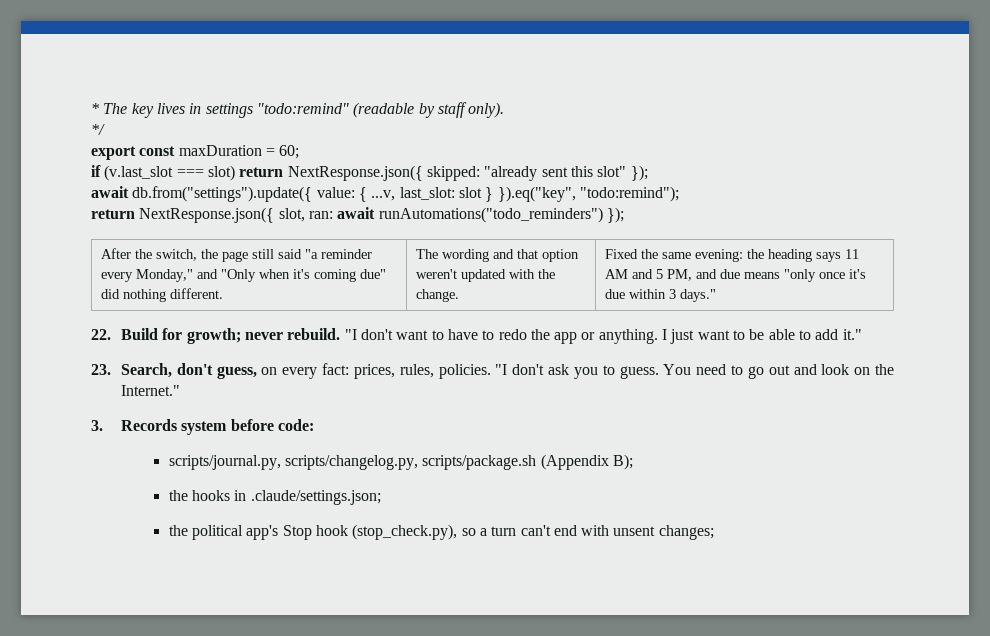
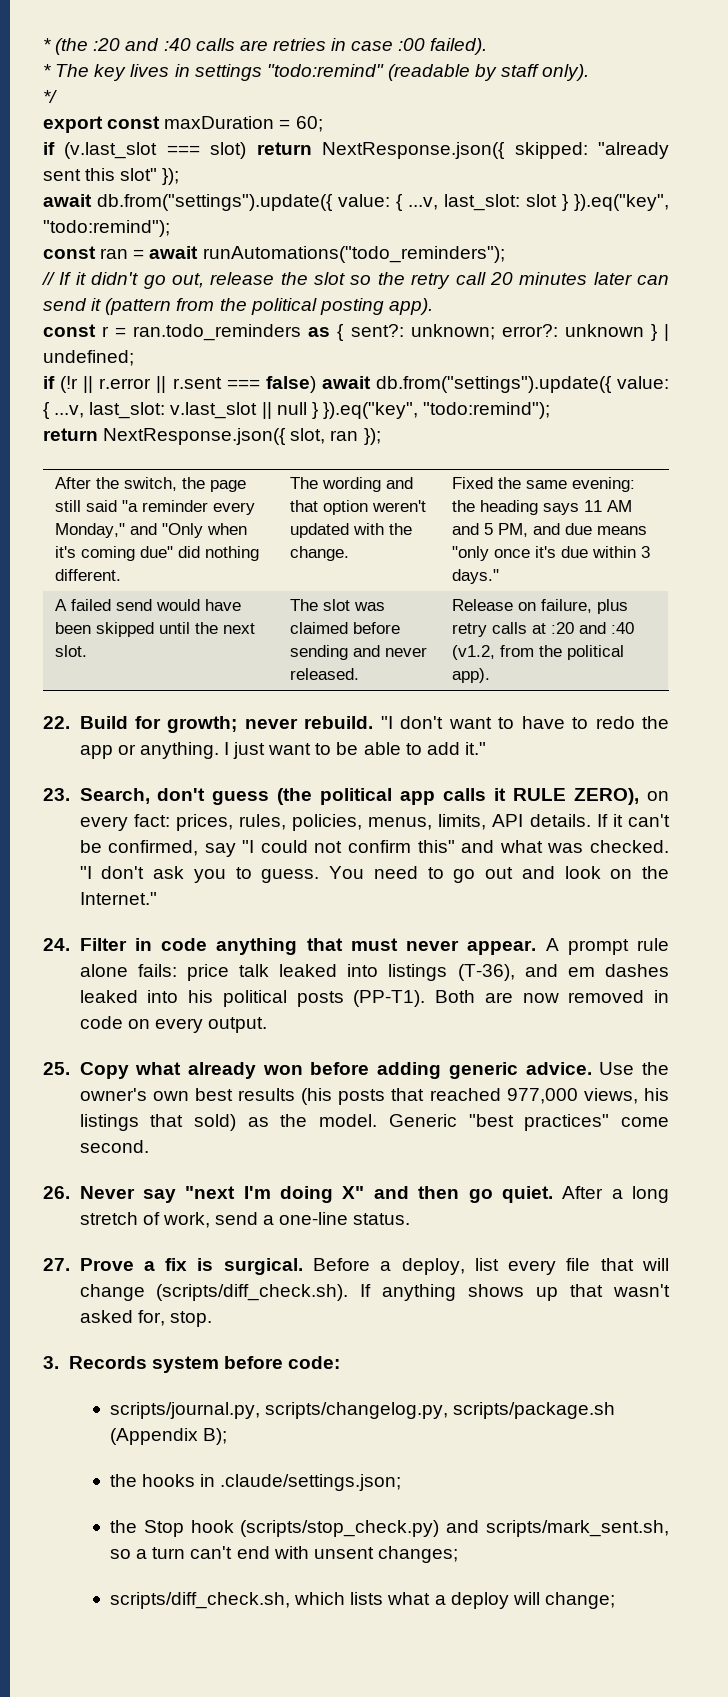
+ * (the :20 and :40 calls are retries in case :00 failed).
+ const ran = await runAutomations("todo_reminders");
+ // If it didn't go out, release the slot so the retry call 20 minutes later can send it (pattern from the political posting app).
+ const r = ran.todo_reminders as { sent?: unknown; error?: unknown } | undefined;
+ if (!r || r.error || r.sent === false) await db.from("settings").update({ value: { ...v, last_slot: v.last_slot || null } }).eq("key", "todo:remind");
- return NextResponse.json({ slot, ran: await runAutomations("todo_reminders") });
+ return NextResponse.json({ slot, ran });
+ A failed send would have been skipped until the next slot. | The slot was claimed before sending and never released. | Release on failure, plus retry calls at :20 and :40 (v1.2, from the political app).
- 23. Search, don't guess, on every fact: prices, rules, policies.
+ 23. Search, don't guess (the political app calls it RULE ZERO), on every fact: prices, rules, policies, menus, limits, API details. If it can't be confirmed, say "I could not confirm this" and what was checked.
+ 24. Filter in code anything that must never appear. A prompt rule alone fails: price talk leaked into listings (T-36), and em dashes leaked into his political posts (PP-T1). Both are now removed in code on every output.
+ 25. Copy what already won before adding generic advice. Use the owner's own best results (his posts that reached 977,000 views, his listings that sold) as the model. Generic "best practices" come second.
+ 26. Never say "next I'm doing X" and then go quiet. After a long stretch of work, send a one-line status.
+ 27. Prove a fix is surgical. Before a deploy, list every file that will change (scripts/diff_check.sh). If anything shows up that wasn't asked for, stop.
- the political app's Stop hook (stop_check.py), so a turn can't end with unsent changes;
+ the Stop hook (scripts/stop_check.py) and scripts/mark_sent.sh, so a turn can't end with unsent changes;
+ scripts/diff_check.sh, which lists what a deploy will change;

